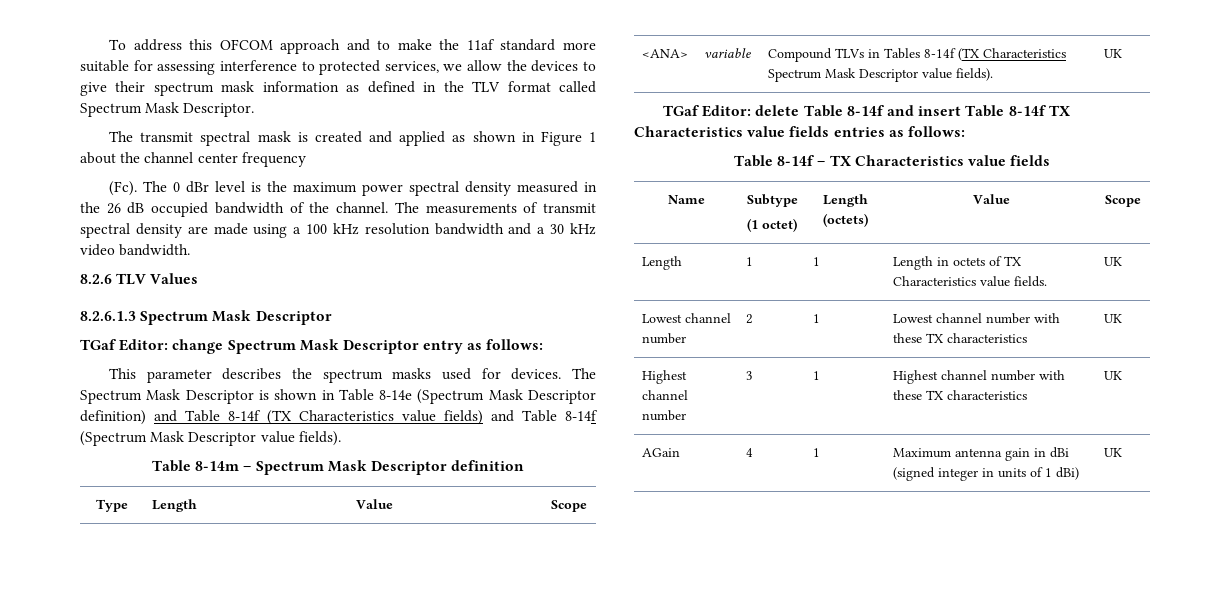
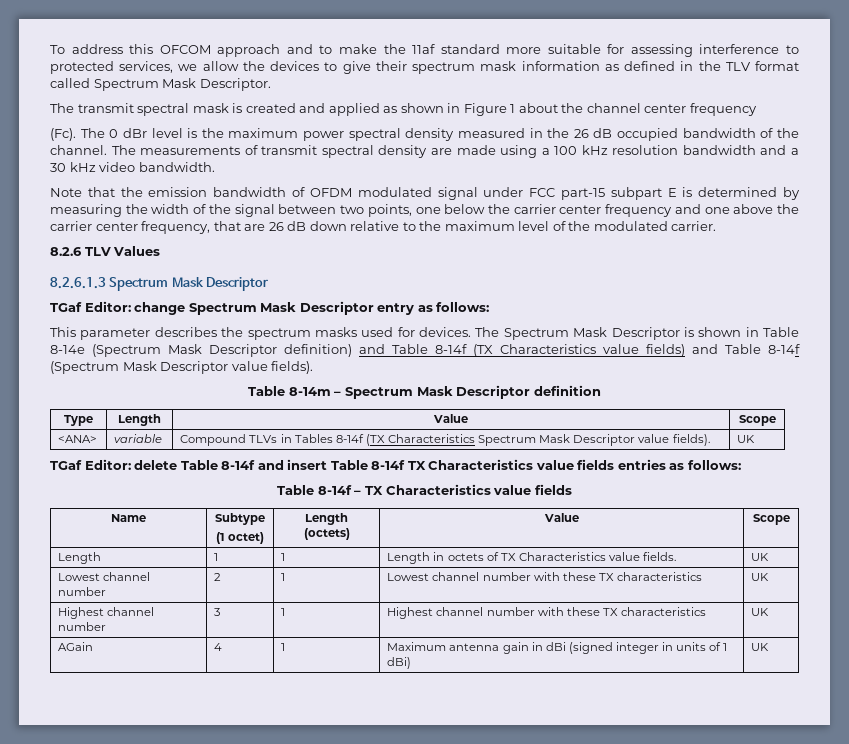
+ Note that the emission bandwidth of OFDM modulated signal under FCC part-15 subpart E is determined by measuring the width of the signal between two points, one below the carrier center frequency and one above the carrier center frequency, that are 26 dB down relative to the maximum level of the modulated carrier.

